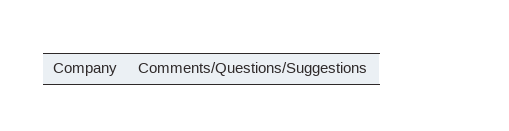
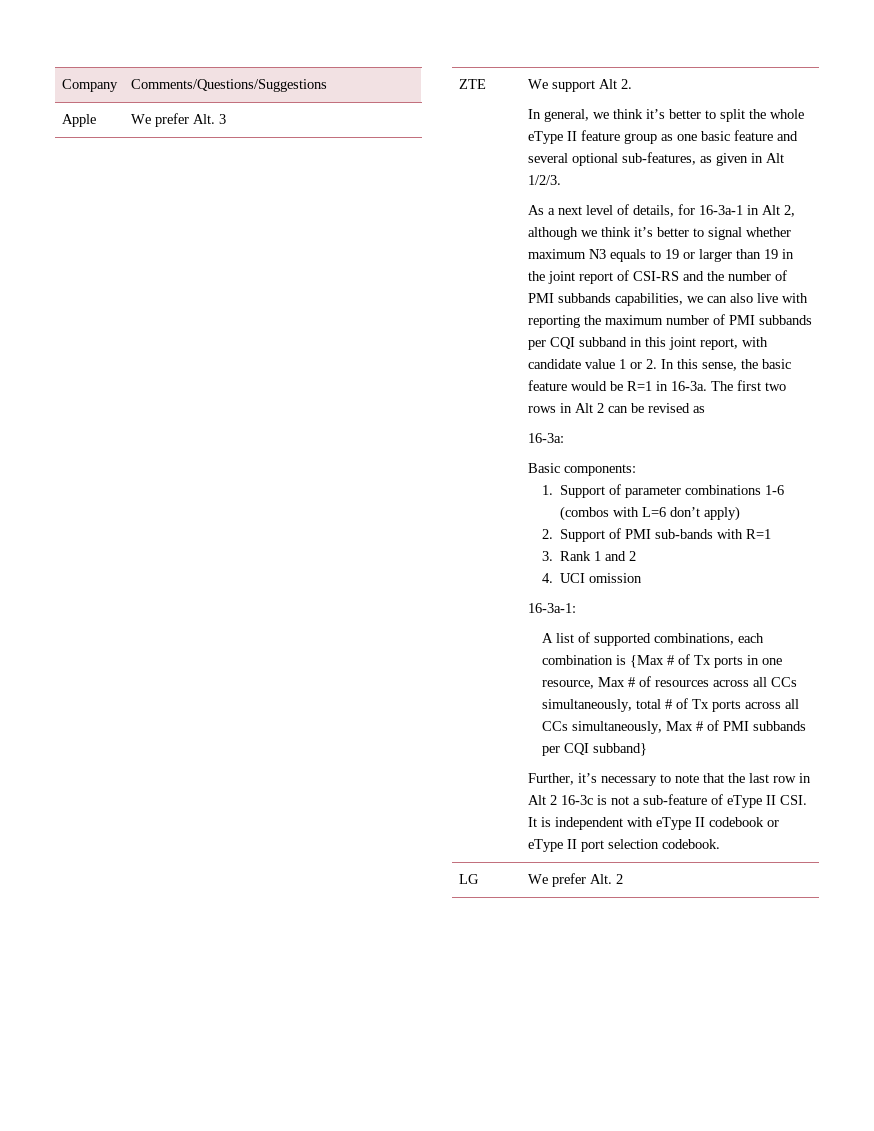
+ Apple | We prefer Alt. 3
+ ZTE | We support Alt 2.
+ In general, we think it’s better to split the whole eType II feature group as one basic feature and several optional sub-features, as given in Alt 1/2/3.
+ As a next level of details, for 16-3a-1 in Alt 2, although we think it’s better to signal whether maximum N3 equals to 19 or larger than 19 in the joint report of CSI-RS and the number of PMI subbands capabilities, we can also live with reporting the maximum number of PMI subbands per CQI subband in this joint report, with candidate value 1 or 2. In this sense, the basic feature would be R=1 in 16-3a. The first two rows in Alt 2 can be revised as
+ 16-3a:
+ Basic components:
+ 1. Support of parameter combinations 1-6 (combos with L=6 don’t apply)
+ 2. Support of PMI sub-bands with R=1
+ 3. Rank 1 and 2
+ 4. UCI omission
+ 16-3a-1:
+ A list of supported combinations, each combination is {Max # of Tx ports in one resource, Max # of resources across all CCs simultaneously, total # of Tx ports across all CCs simultaneously, Max # of PMI subbands per CQI subband}
+ Further, it’s necessary to note that the last row in Alt 2 16-3c is not a sub-feature of eType II CSI. It is independent with eType II codebook or eType II port selection codebook.
+ LG | We prefer Alt. 2

